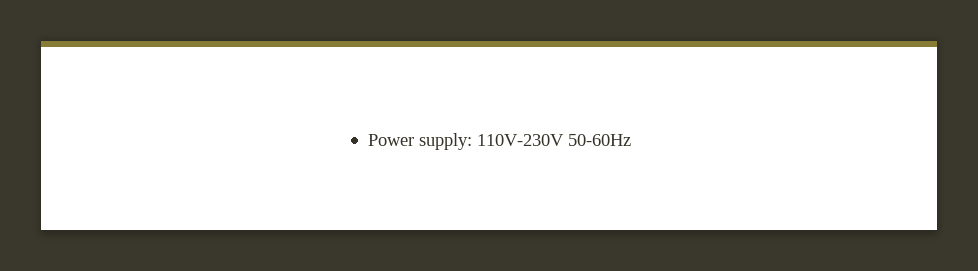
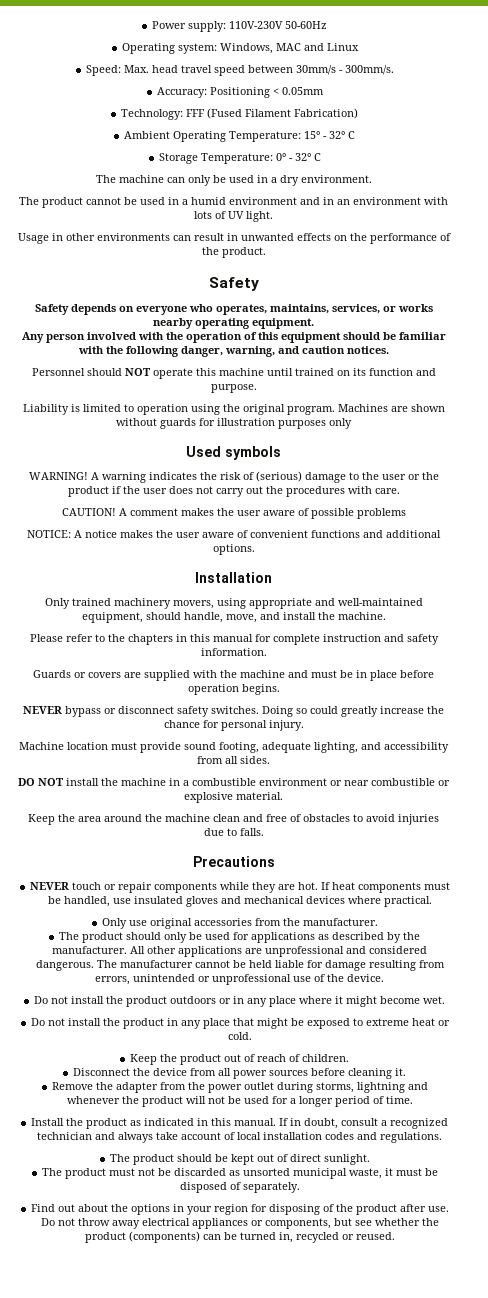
+ Operating system: Windows, MAC and Linux
+ Speed: Max. head travel speed between 30mm/s - 300mm/s.
+ Accuracy: Positioning < 0.05mm
+ Technology: FFF (Fused Filament Fabrication)
+ Ambient Operating Temperature: 15° - 32° C
+ Storage Temperature: 0° - 32° C
+ The machine can only be used in a dry environment.
+ The product cannot be used in a humid environment and in an environment with lots of UV light.
+ Usage in other environments can result in unwanted effects on the performance of the product.
+ Safety
+ Safety depends on everyone who operates, maintains, services, or works nearby operating equipment.
+ Any person involved with the operation of this equipment should be familiar with the following danger, warning, and caution notices.
+ Personnel should NOT operate this machine until trained on its function and purpose.
+ Liability is limited to operation using the original program. Machines are shown without guards for illustration purposes only
+ Used symbols
+ WARNING! A warning indicates the risk of (serious) damage to the user or the product if the user does not carry out the procedures with care.
+ CAUTION! A comment makes the user aware of possible problems
+ NOTICE: A notice makes the user aware of convenient functions and additional options.
+ Installation
+ Only trained machinery movers, using appropriate and well-maintained equipment, should handle, move, and install the machine.
+ Please refer to the chapters in this manual for complete instruction and safety information.
+ Guards or covers are supplied with the machine and must be in place before operation begins.
+ NEVER bypass or disconnect safety switches. Doing so could greatly increase the chance for personal injury.
+ Machine location must provide sound footing, adequate lighting, and accessibility from all sides.
+ DO NOT install the machine in a combustible environment or near combustible or explosive material.
+ Keep the area around the machine clean and free of obstacles to avoid injuries due to falls.
+ Precautions
+ NEVER touch or repair components while they are hot. If heat components must be handled, use insulated gloves and mechanical devices where practical.
+ Only use original accessories from the manufacturer.
+ The product should only be used for applications as described by the manufacturer. All other applications are unprofessional and considered dangerous. The manufacturer cannot be held liable for damage resulting from errors, unintended or unprofessional use of the device.
+ Do not install the product outdoors or in any place where it might become wet.
+ Do not install the product in any place that might be exposed to extreme heat or cold.
+ Keep the product out of reach of children.
+ Disconnect the device from all power sources before cleaning it.
+ Remove the adapter from the power outlet during storms, lightning and whenever the product will not be used for a longer period of time.
+ Install the product as indicated in this manual. If in doubt, consult a recognized technician and always take account of local installation codes and regulations.
+ The product should be kept out of direct sunlight.
+ The product must not be discarded as unsorted municipal waste, it must be disposed of separately.
+ Find out about the options in your region for disposing of the product after use. Do not throw away electrical appliances or components, but see whether the product (components) can be turned in, recycled or reused.

